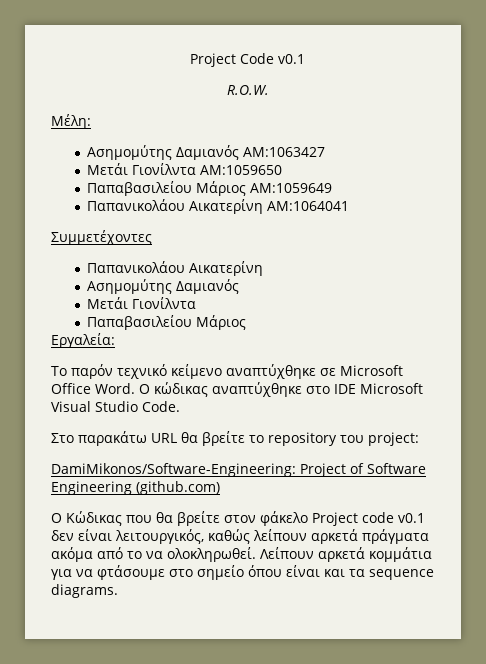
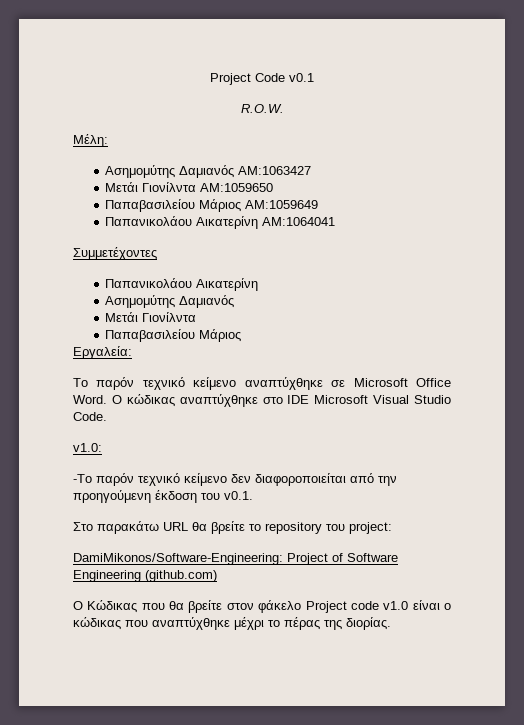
+ v1.0:
+ -Το παρόν τεχνικό κείμενο δεν διαφοροποιείται από την προηγούμενη έκδοση του v0.1.
- O Κώδικας που θα βρείτε στον φάκελο Project code v0.1 δεν είναι λειτουργικός, καθώς λείπουν αρκετά πράγματα ακόμα από το να ολοκληρωθεί. Λείπουν αρκετά κομμάτια για να φτάσουμε στο σημείο όπου είναι και τα sequence diagrams.
+ O Κώδικας που θα βρείτε στον φάκελο Project code v1.0 είναι ο κώδικας που αναπτύχθηκε μέχρι το πέρας της διορίας.

